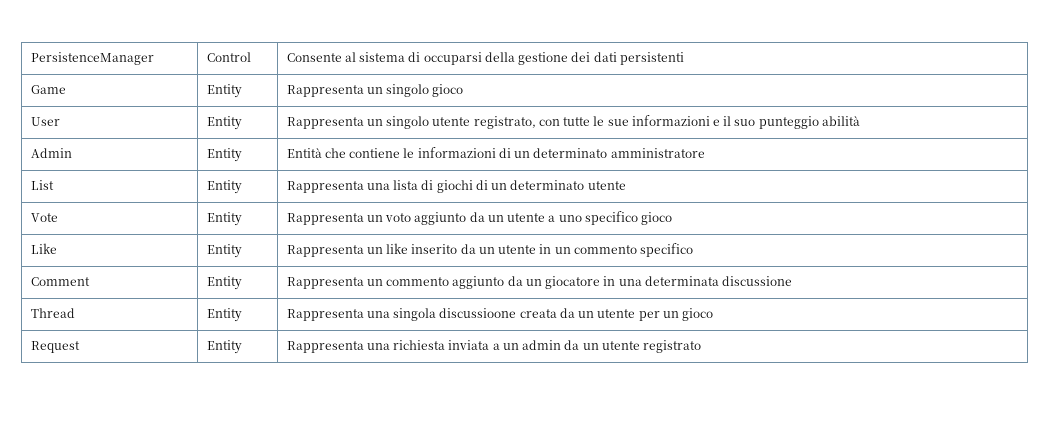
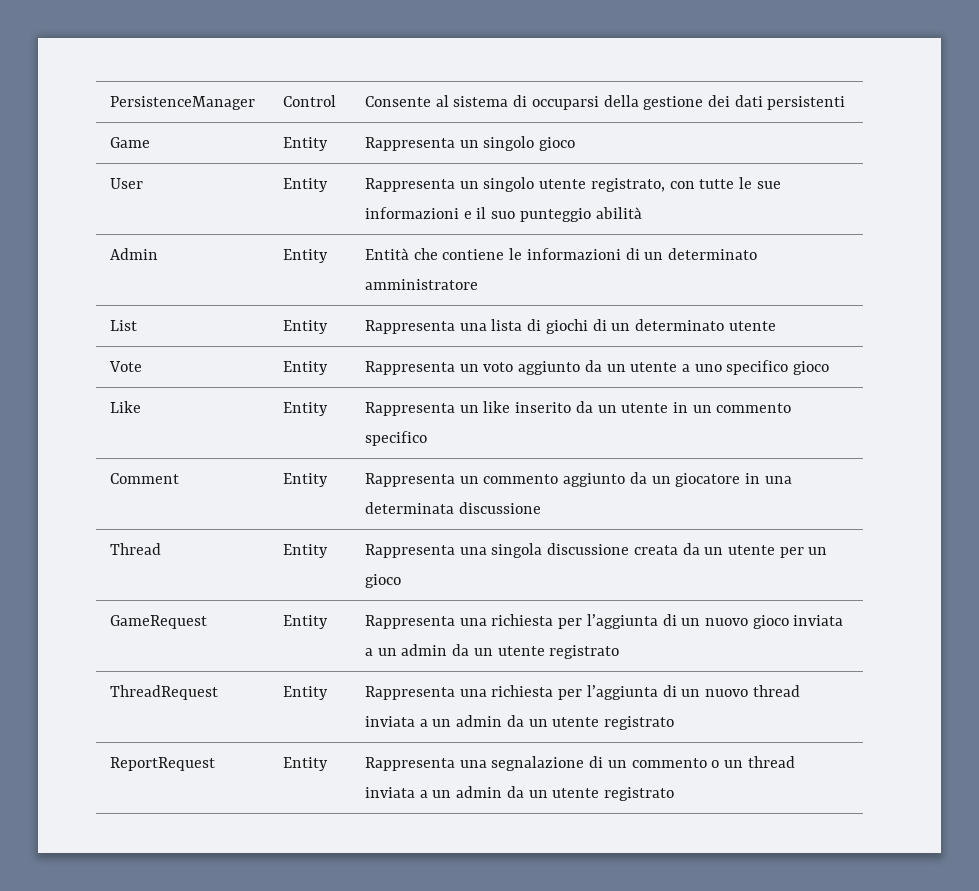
- Thread | Entity | Rappresenta una singola discussioone creata da un utente per un gioco
+ Thread | Entity | Rappresenta una singola discussione creata da un utente per un gioco
- Request | Entity | Rappresenta una richiesta inviata a un admin da un utente registrato
+ GameRequest | Entity | Rappresenta una richiesta per l’aggiunta di un nuovo gioco inviata a un admin da un utente registrato
+ ThreadRequest | Entity | Rappresenta una richiesta per l’aggiunta di un nuovo thread inviata a un admin da un utente registrato
+ ReportRequest | Entity | Rappresenta una segnalazione di un commento o un thread inviata a un admin da un utente registrato

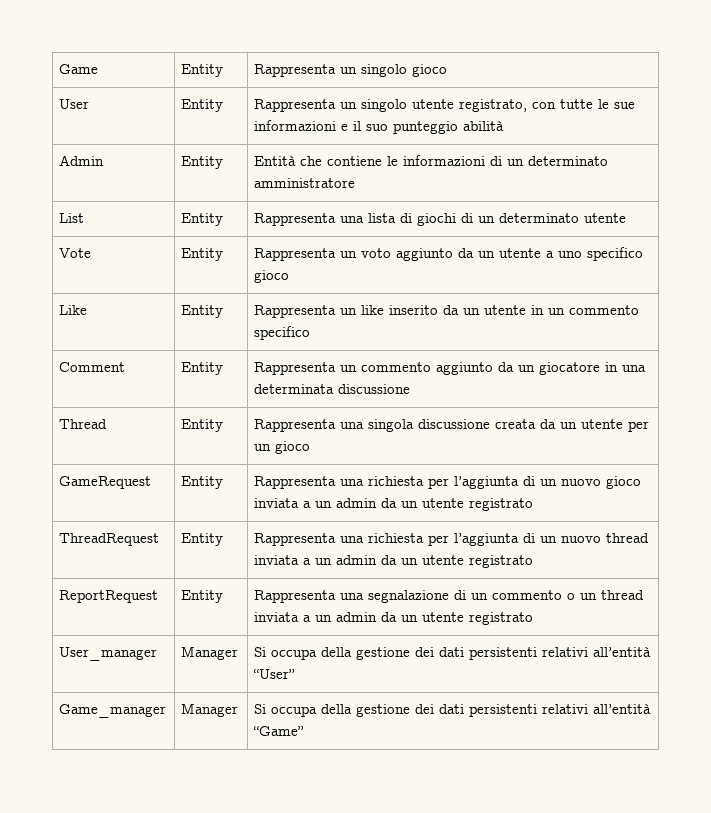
- PersistenceManager | Control | Consente al sistema di occuparsi della gestione dei dati persistenti
+ User_manager | Manager | Si occupa della gestione dei dati persistenti relativi all’entità “User”
+ Game_manager | Manager | Si occupa della gestione dei dati persistenti relativi all’entità “Game”

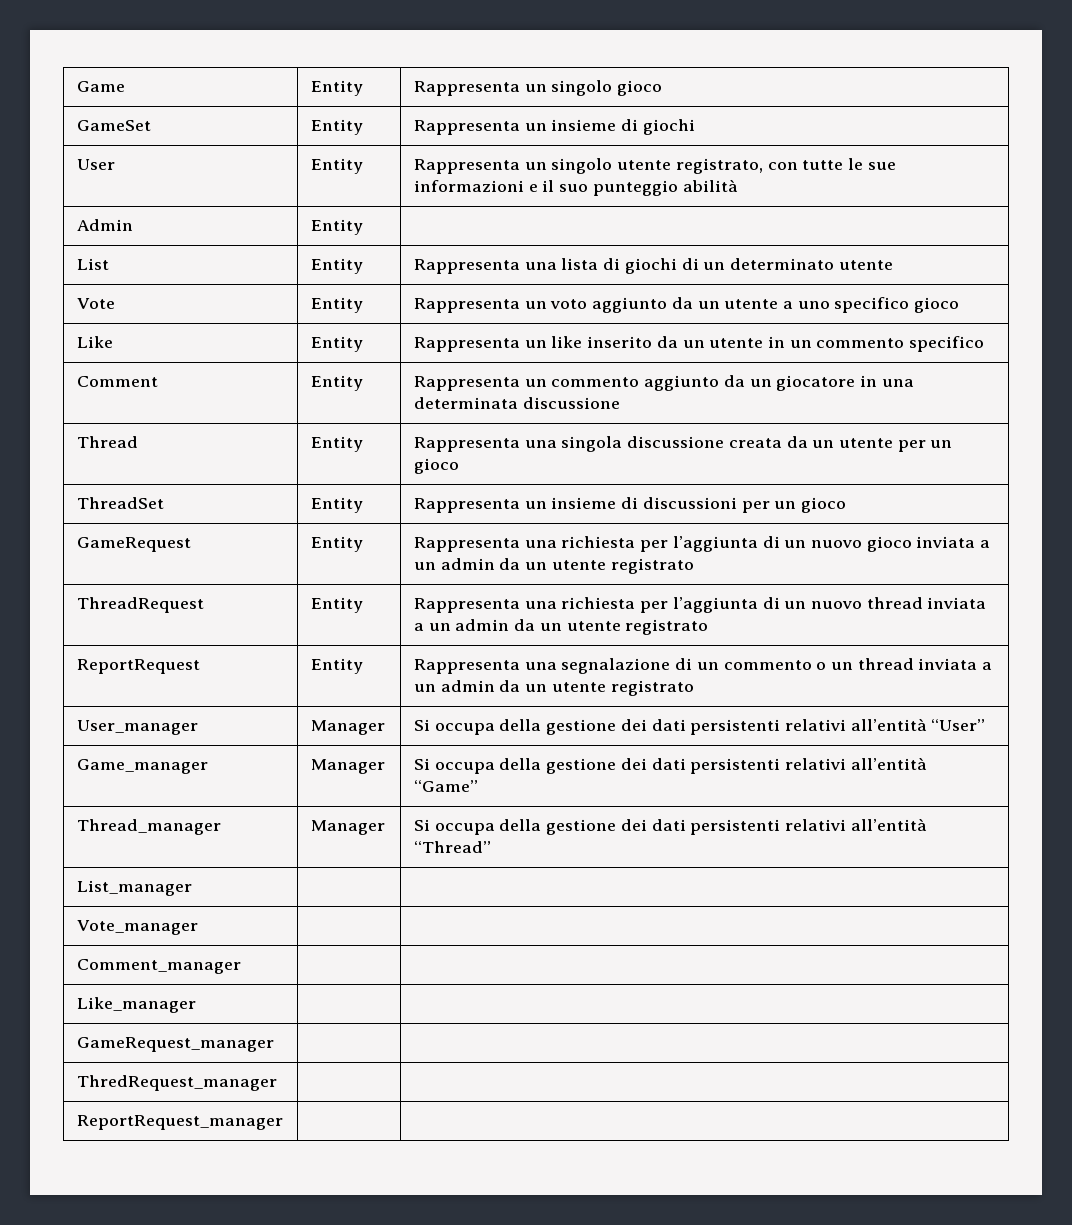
+ GameSet | Entity | Rappresenta un insieme di giochi
- Admin | Entity | Entità che contiene le informazioni di un determinato amministratore
+ Admin | Entity |
+ ThreadSet | Entity | Rappresenta un insieme di discussioni per un gioco
+ Thread_manager | Manager | Si occupa della gestione dei dati persistenti relativi all’entità “Thread”
+ List_manager | |
+ Vote_manager | |
+ Comment_manager | |
+ Like_manager | |
+ GameRequest_manager | |
+ ThredRequest_manager | |
+ ReportRequest_manager | |

